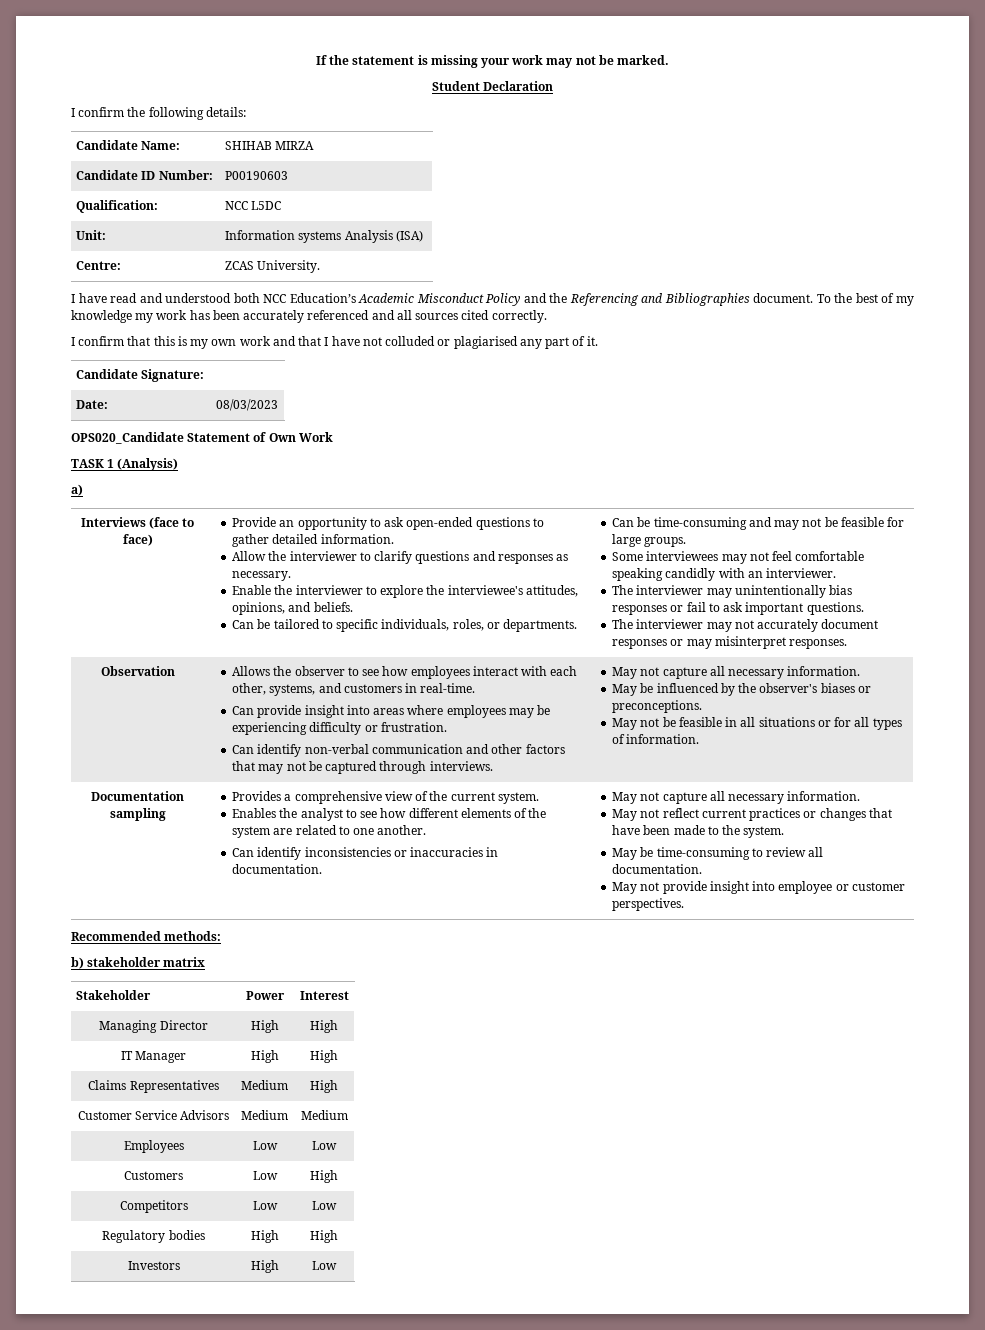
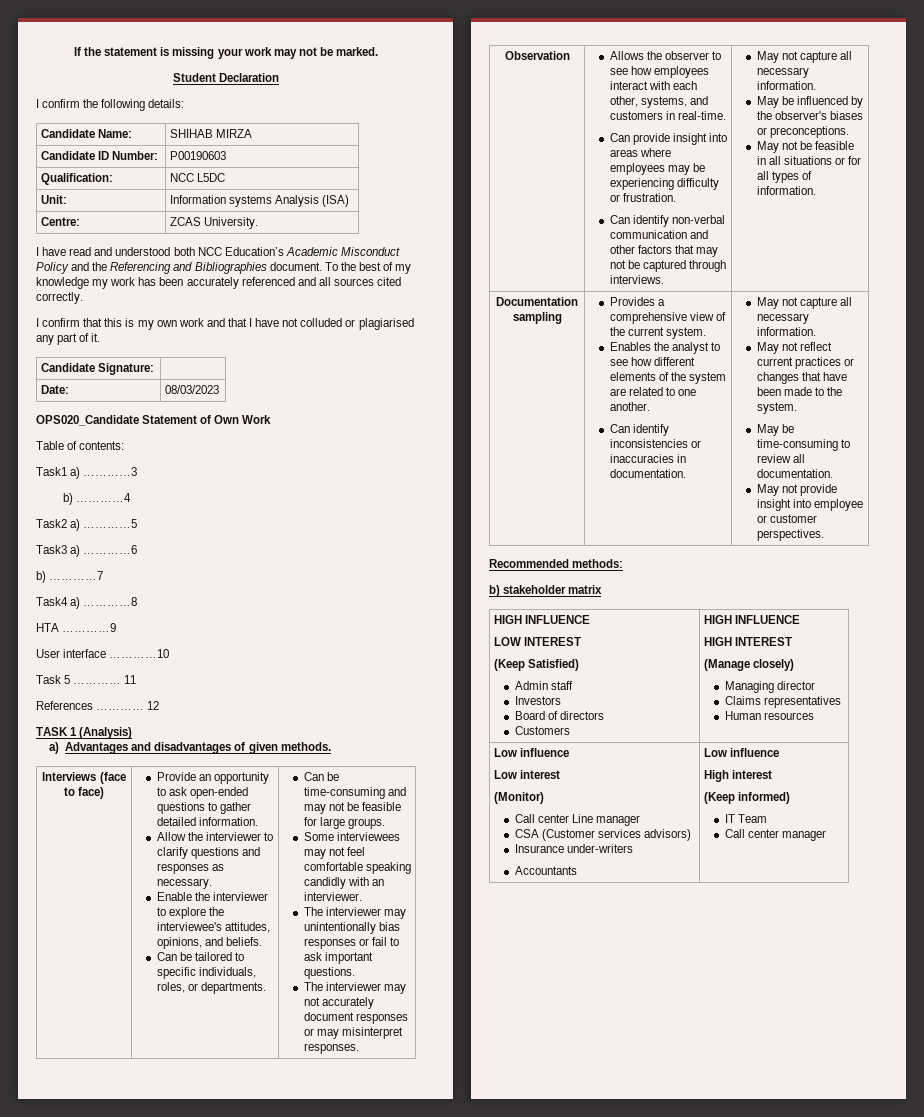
+ Table of contents:
+ Task1 a) …………3
+ b) …………4
+ Task2 a) …………5
+ Task3 a) …………6
+ b) …………7
+ Task4 a) …………8
+ HTA …………9
+ User interface …………10
+ Task 5 ………… 11
+ References ………… 12
  TASK 1 (Analysis)
- a)
+ a) Advantages and disadvantages of given methods.
  b) stakeholder matrix
- Stakeholder | Power | Interest
- Managing Director | High | High
- IT Manager | High | High
- Claims Representatives | Medium | High
- Customer Service Advisors | Medium | Medium
- Employees | Low | Low
- Customers | Low | High
- Competitors | Low | Low
- Regulatory bodies | High | High
- Investors | High | Low
+ HIGH INFLUENCE
+ LOW INTEREST
+ (Keep Satisfied)
+ Admin staff
+ Investors
+ Board of directors
+ Customers | HIGH INFLUENCE
+ HIGH INTEREST
+ (Manage closely)
+ Managing director
+ Claims representatives
+ Human resources
+ Low influence
+ Low interest
+ (Monitor)
+ Call center Line manager
+ CSA (Customer services advisors)
+ Insurance under-writers
+ Accountants | Low influence
+ High interest
+ (Keep informed)
+ IT Team
+ Call center manager

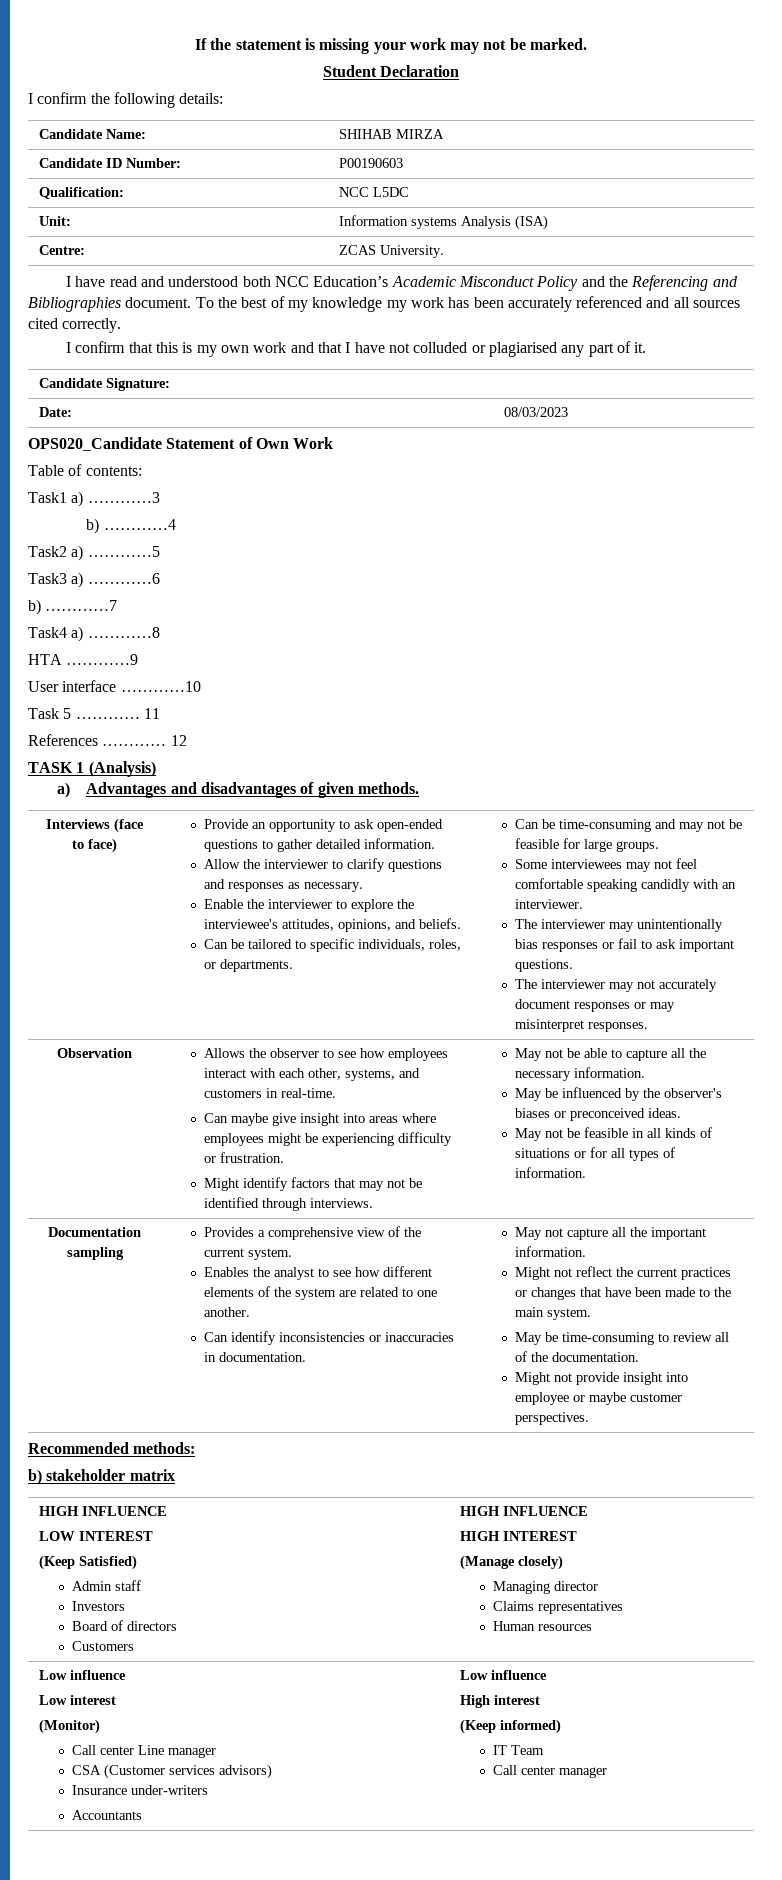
- Can provide insight into areas where employees may be experiencing difficulty or frustration.
+ Can maybe give insight into areas where employees might be experiencing difficulty or frustration.
- Can identify non-verbal communication and other factors that may not be captured through interviews. | May not capture all necessary information.
+ Might identify factors that may not be identified through interviews. | May not be able to capture all the necessary information.
- May be influenced by the observer's biases or preconceptions.
+ May be influenced by the observer's biases or preconceived ideas.
- May not be feasible in all situations or for all types of information.
+ May not be feasible in all kinds of situations or for all types of information.
- Can identify inconsistencies or inaccuracies in documentation. | May not capture all necessary information.
- May not reflect current practices or changes that have been made to the system.
+ Can identify inconsistencies or inaccuracies in documentation. | May not capture all the important information.
+ Might not reflect the current practices or changes that have been made to the main system.
- May be time-consuming to review all documentation.
+ May be time-consuming to review all of the documentation.
- May not provide insight into employee or customer perspectives.
+ Might not provide insight into employee or maybe customer perspectives.

